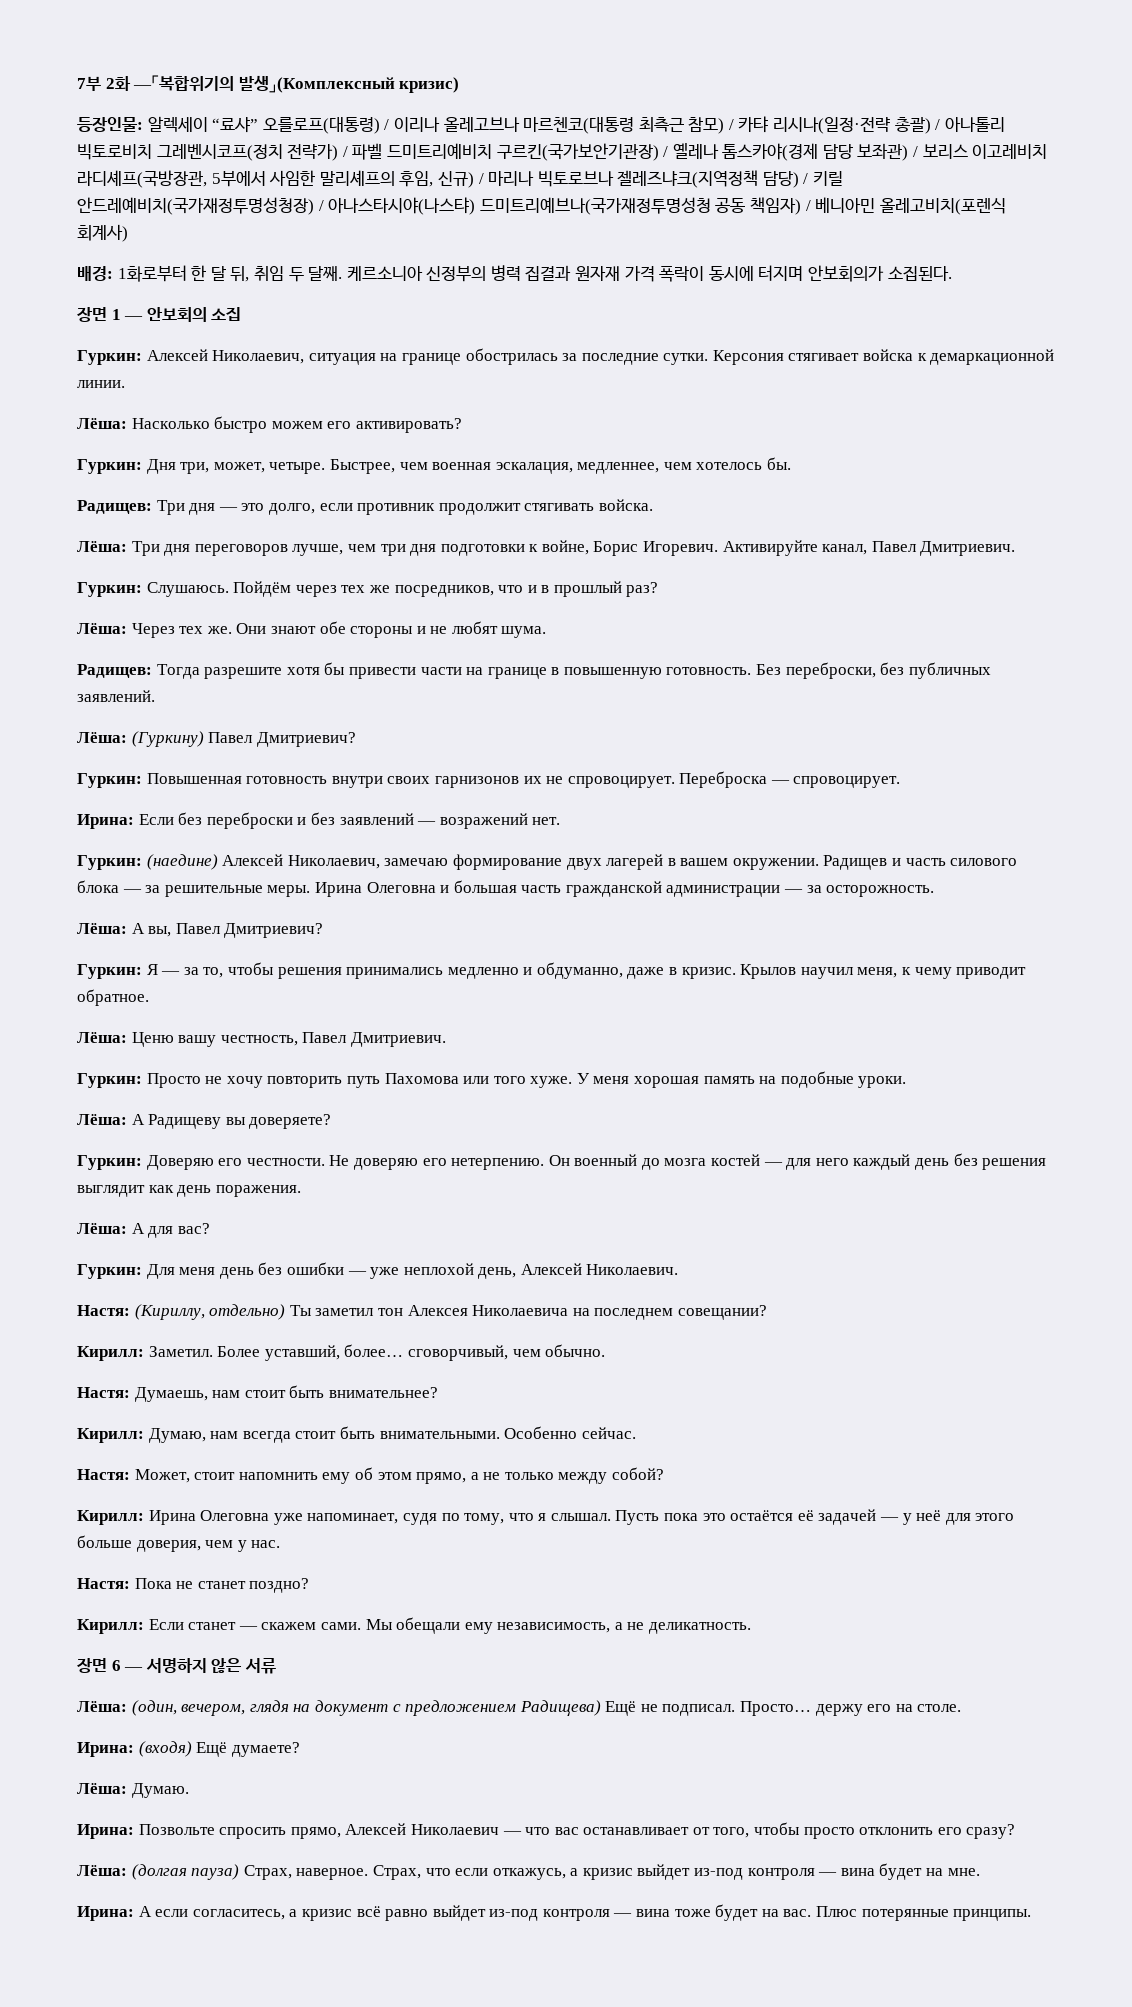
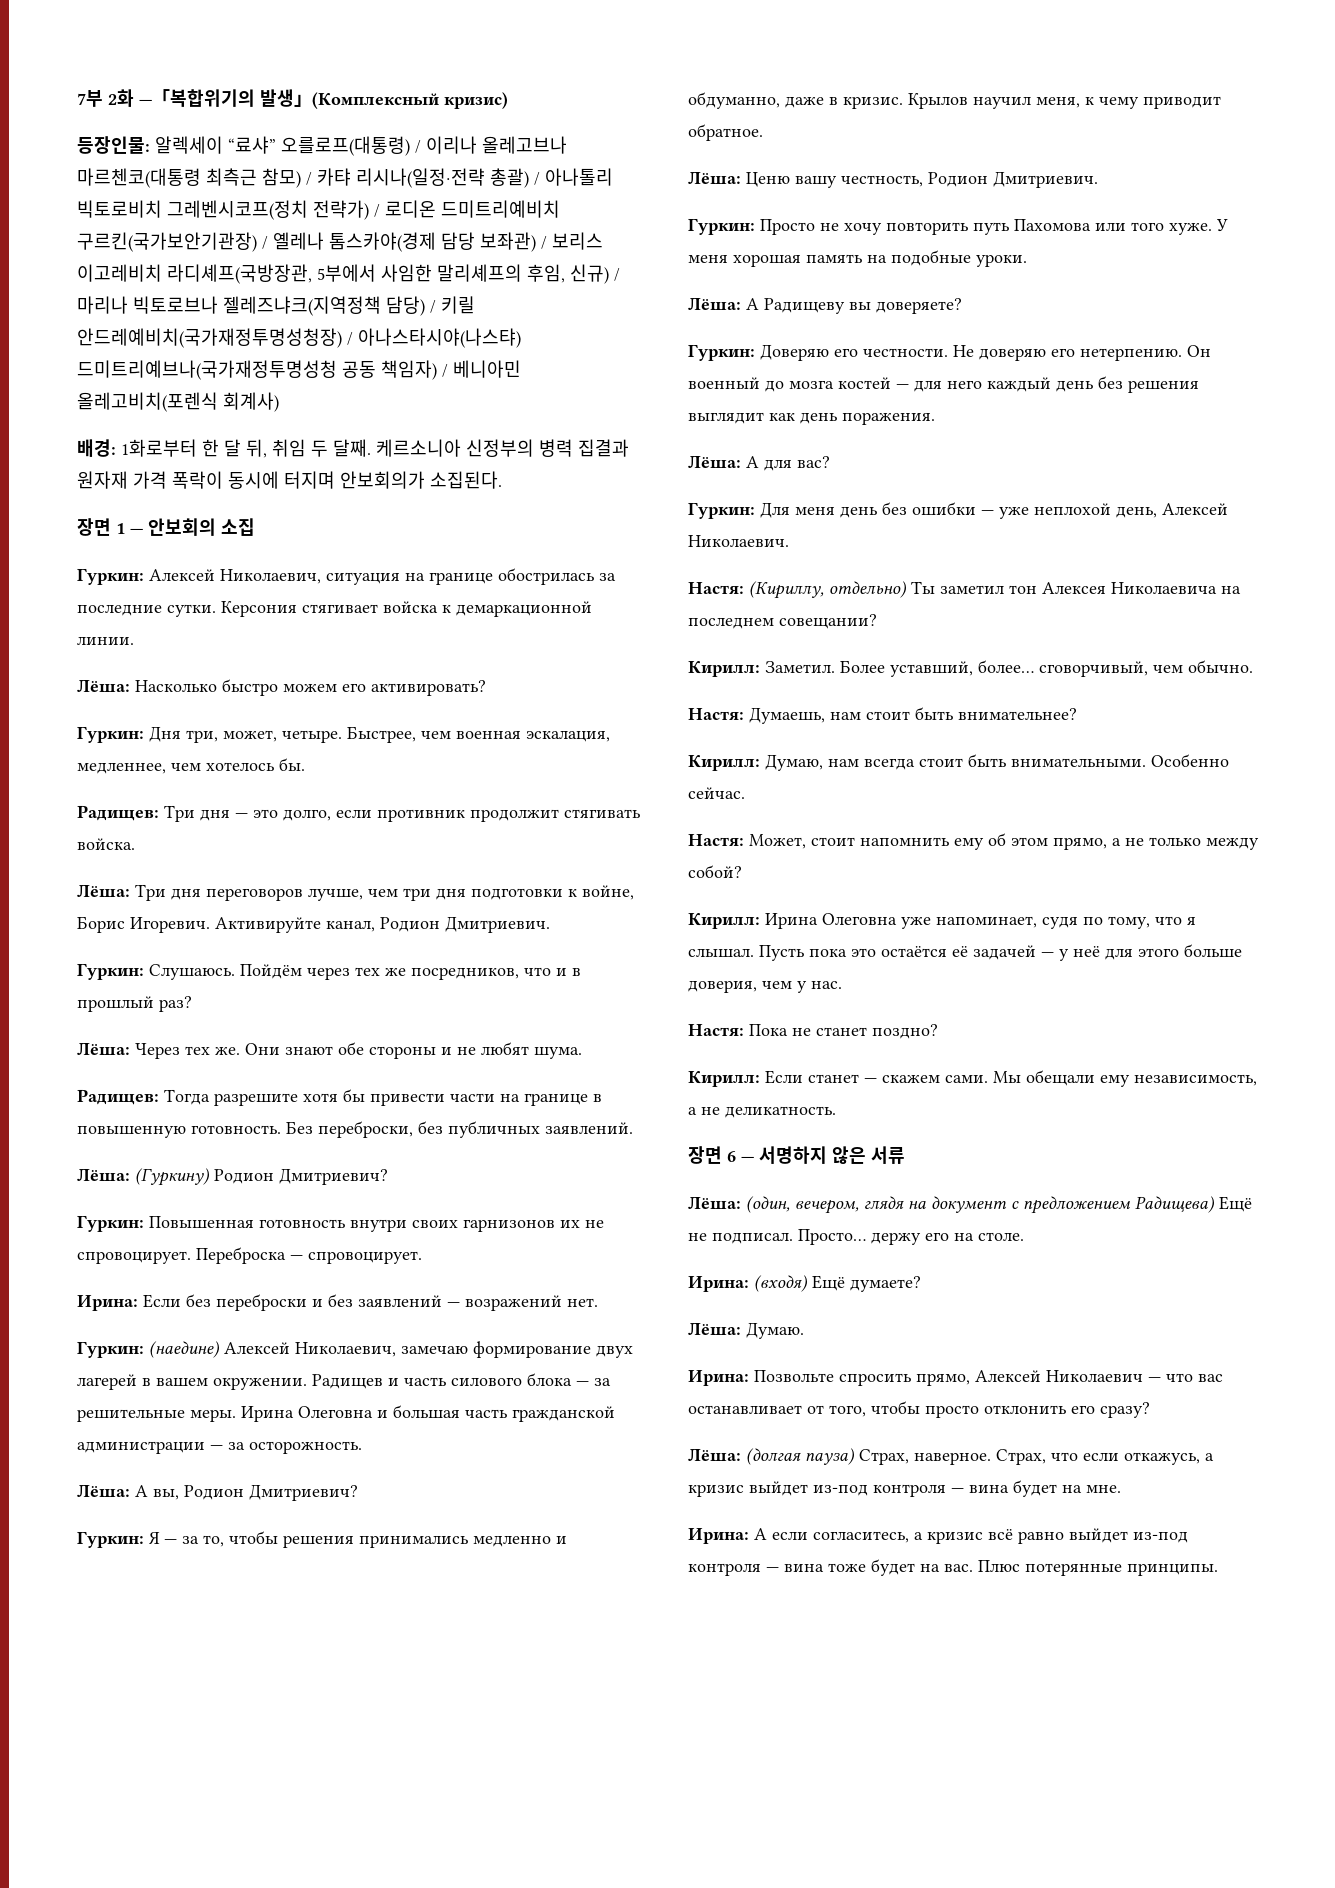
- 등장인물: 알렉세이 “료샤” 오를로프(대통령) / 이리나 올레고브나 마르첸코(대통령 최측근 참모) / 카탸 리시나(일정·전략 총괄) / 아나톨리 빅토로비치 그레벤시코프(정치 전략가) / 파벨 드미트리예비치 구르킨(국가보안기관장) / 옐레나 톰스카야(경제 담당 보좌관) / 보리스 이고레비치 라디셰프(국방장관, 5부에서 사임한 말리셰프의 후임, 신규) / 마리나 빅토로브나 젤레즈냐크(지역정책 담당) / 키릴 안드레예비치(국가재정투명성청장) / 아나스타시야(나스탸) 드미트리예브나(국가재정투명성청 공동 책임자) / 베니아민 올레고비치(포렌식 회계사)
+ 등장인물: 알렉세이 “료샤” 오를로프(대통령) / 이리나 올레고브나 마르첸코(대통령 최측근 참모) / 카탸 리시나(일정·전략 총괄) / 아나톨리 빅토로비치 그레벤시코프(정치 전략가) / 로디온 드미트리예비치 구르킨(국가보안기관장) / 옐레나 톰스카야(경제 담당 보좌관) / 보리스 이고레비치 라디셰프(국방장관, 5부에서 사임한 말리셰프의 후임, 신규) / 마리나 빅토로브나 젤레즈냐크(지역정책 담당) / 키릴 안드레예비치(국가재정투명성청장) / 아나스타시야(나스탸) 드미트리예브나(국가재정투명성청 공동 책임자) / 베니아민 올레고비치(포렌식 회계사)
- Активируйте канал, Павел Дмитриевич.
+ Активируйте канал, Родион Дмитриевич.
- Лёша: (Гуркину) Павел Дмитриевич?
+ Лёша: (Гуркину) Родион Дмитриевич?
- Лёша: А вы, Павел Дмитриевич?
+ Лёша: А вы, Родион Дмитриевич?
- Лёша: Ценю вашу честность, Павел Дмитриевич.
+ Лёша: Ценю вашу честность, Родион Дмитриевич.

